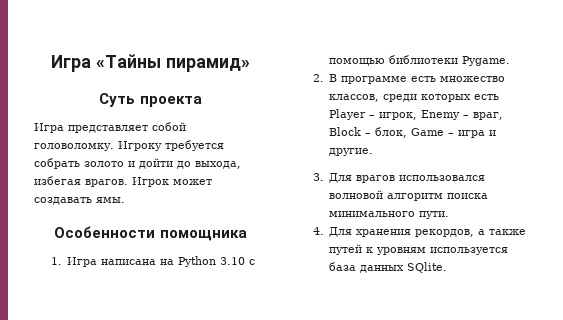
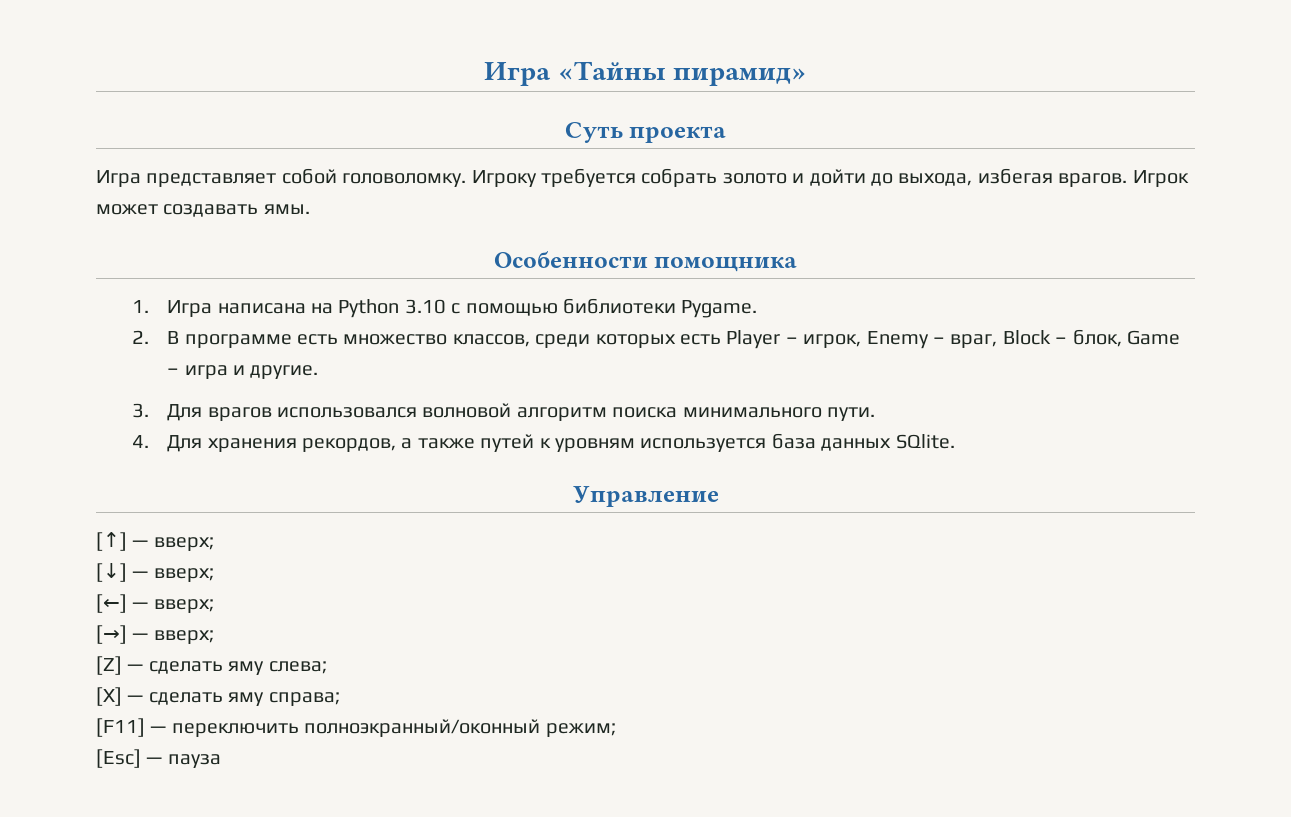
+ Управление
+ [↑] — вверх;
+ [↓] — вверх;
+ [←] — вверх;
+ [→] — вверх;
+ [Z] — сделать яму слева;
+ [X] — сделать яму справа;
+ [F11] — переключить полноэкранный/оконный режим;
+ [Esc] — пауза

